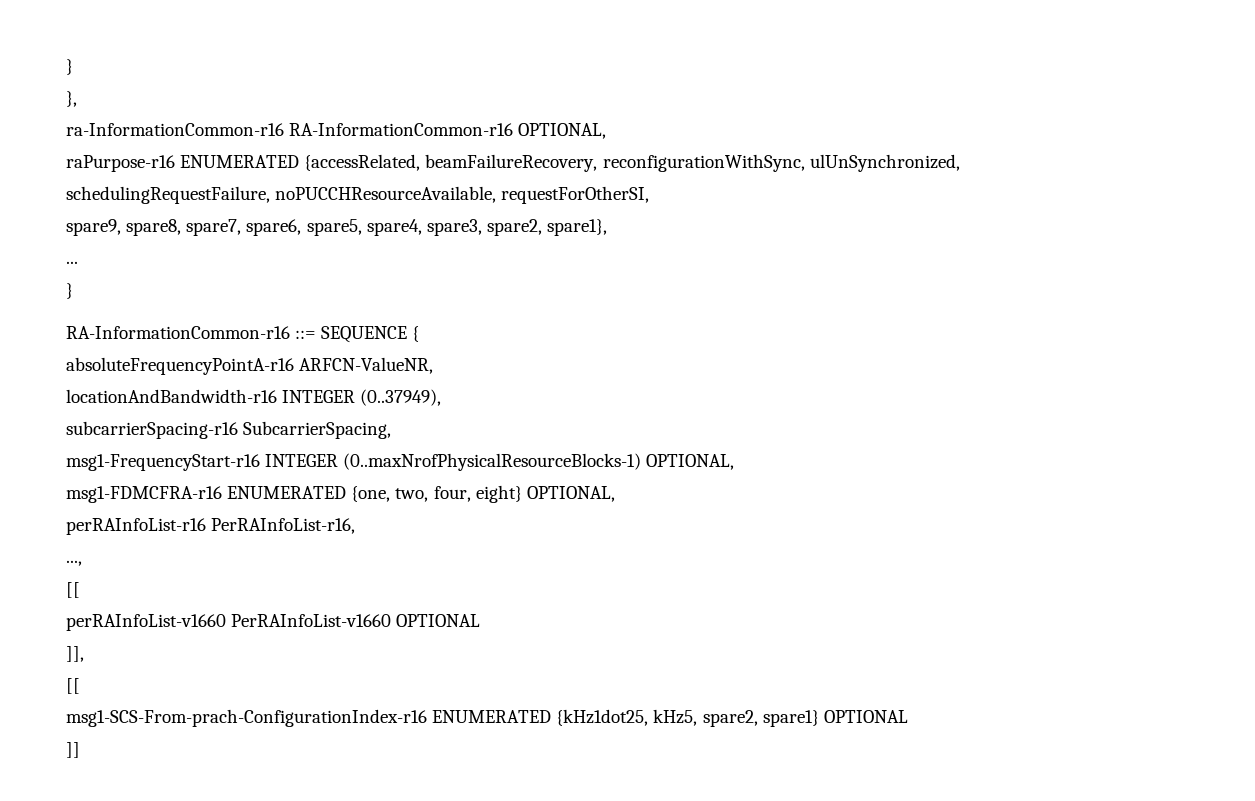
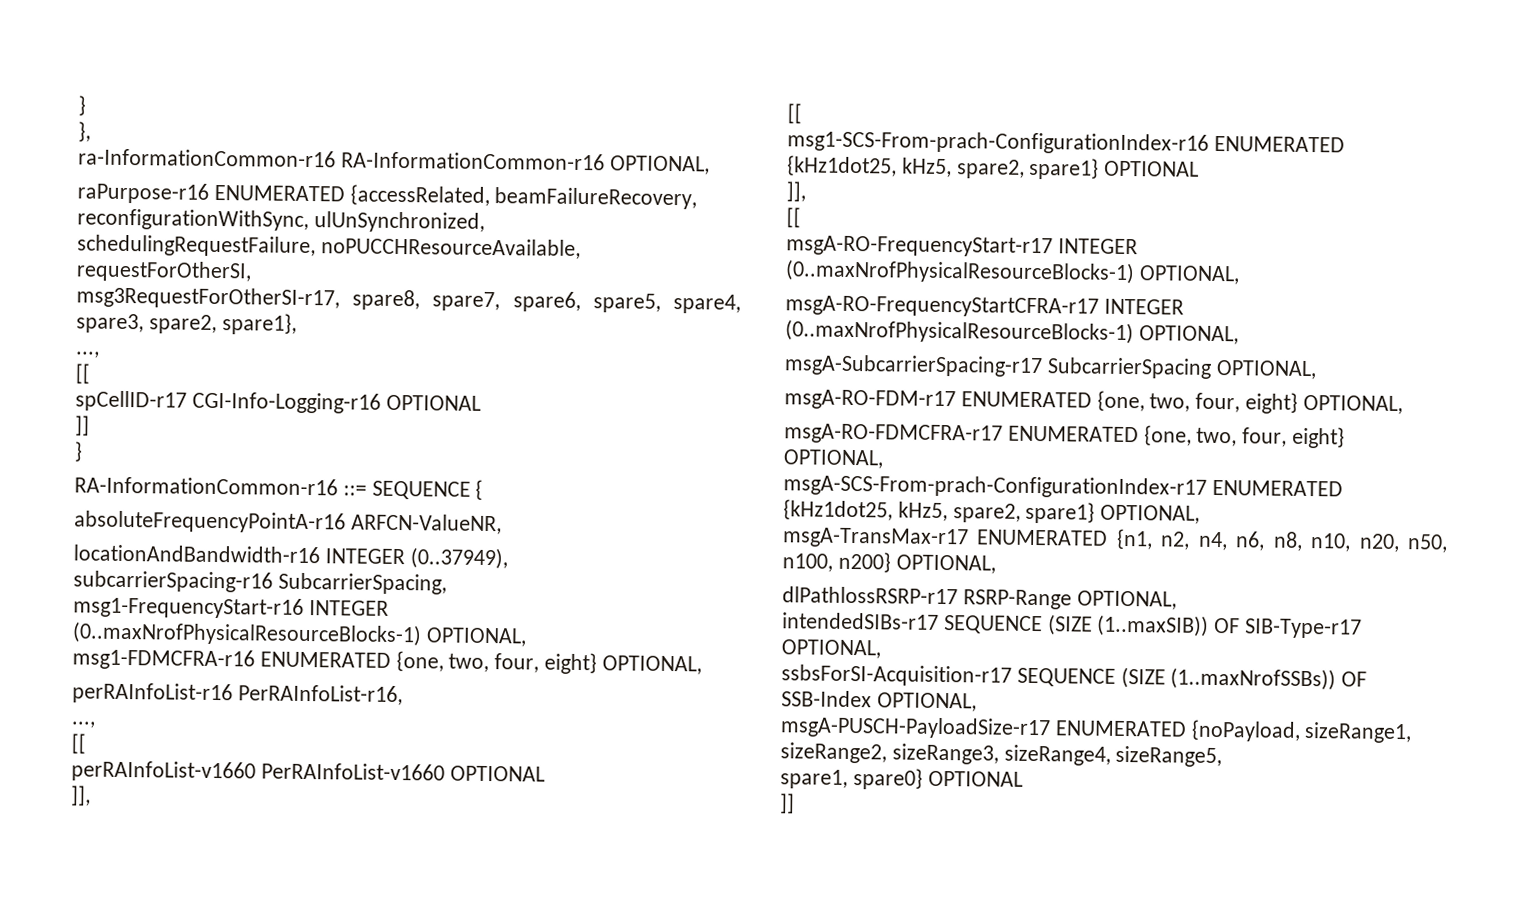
- spare9, spare8, spare7, spare6, spare5, spare4, spare3, spare2, spare1},
- ...
+ msg3RequestForOtherSI-r17, spare8, spare7, spare6, spare5, spare4, spare3, spare2, spare1},
+ ...,
+ [[
+ spCellID-r17 CGI-Info-Logging-r16 OPTIONAL
+ ]]
  msg1-SCS-From-prach-ConfigurationIndex-r16 ENUMERATED {kHz1dot25, kHz5, spare2, spare1} OPTIONAL
+ ]],
+ [[
+ msgA-RO-FrequencyStart-r17 INTEGER (0..maxNrofPhysicalResourceBlocks-1) OPTIONAL,
+ msgA-RO-FrequencyStartCFRA-r17 INTEGER (0..maxNrofPhysicalResourceBlocks-1) OPTIONAL,
+ msgA-SubcarrierSpacing-r17 SubcarrierSpacing OPTIONAL,
+ msgA-RO-FDM-r17 ENUMERATED {one, two, four, eight} OPTIONAL,
+ msgA-RO-FDMCFRA-r17 ENUMERATED {one, two, four, eight} OPTIONAL,
+ msgA-SCS-From-prach-ConfigurationIndex-r17 ENUMERATED {kHz1dot25, kHz5, spare2, spare1} OPTIONAL,
+ msgA-TransMax-r17 ENUMERATED {n1, n2, n4, n6, n8, n10, n20, n50, n100, n200} OPTIONAL,
+ dlPathlossRSRP-r17 RSRP-Range OPTIONAL,
+ intendedSIBs-r17 SEQUENCE (SIZE (1..maxSIB)) OF SIB-Type-r17 OPTIONAL,
+ ssbsForSI-Acquisition-r17 SEQUENCE (SIZE (1..maxNrofSSBs)) OF SSB-Index OPTIONAL,
+ msgA-PUSCH-PayloadSize-r17 ENUMERATED {noPayload, sizeRange1, sizeRange2, sizeRange3, sizeRange4, sizeRange5,
+ spare1, spare0} OPTIONAL

